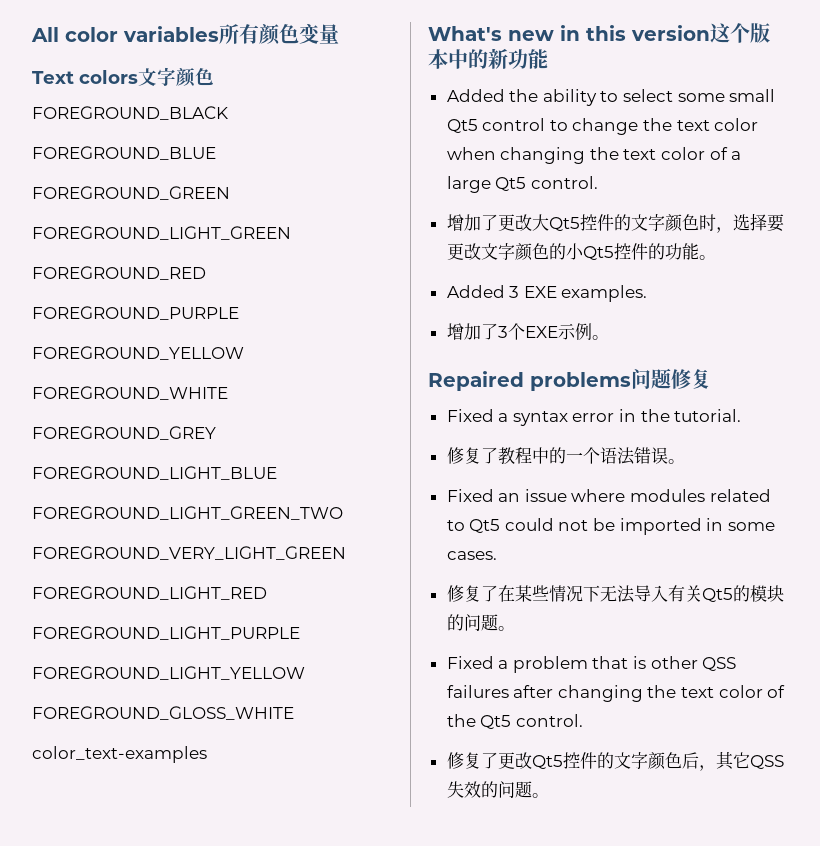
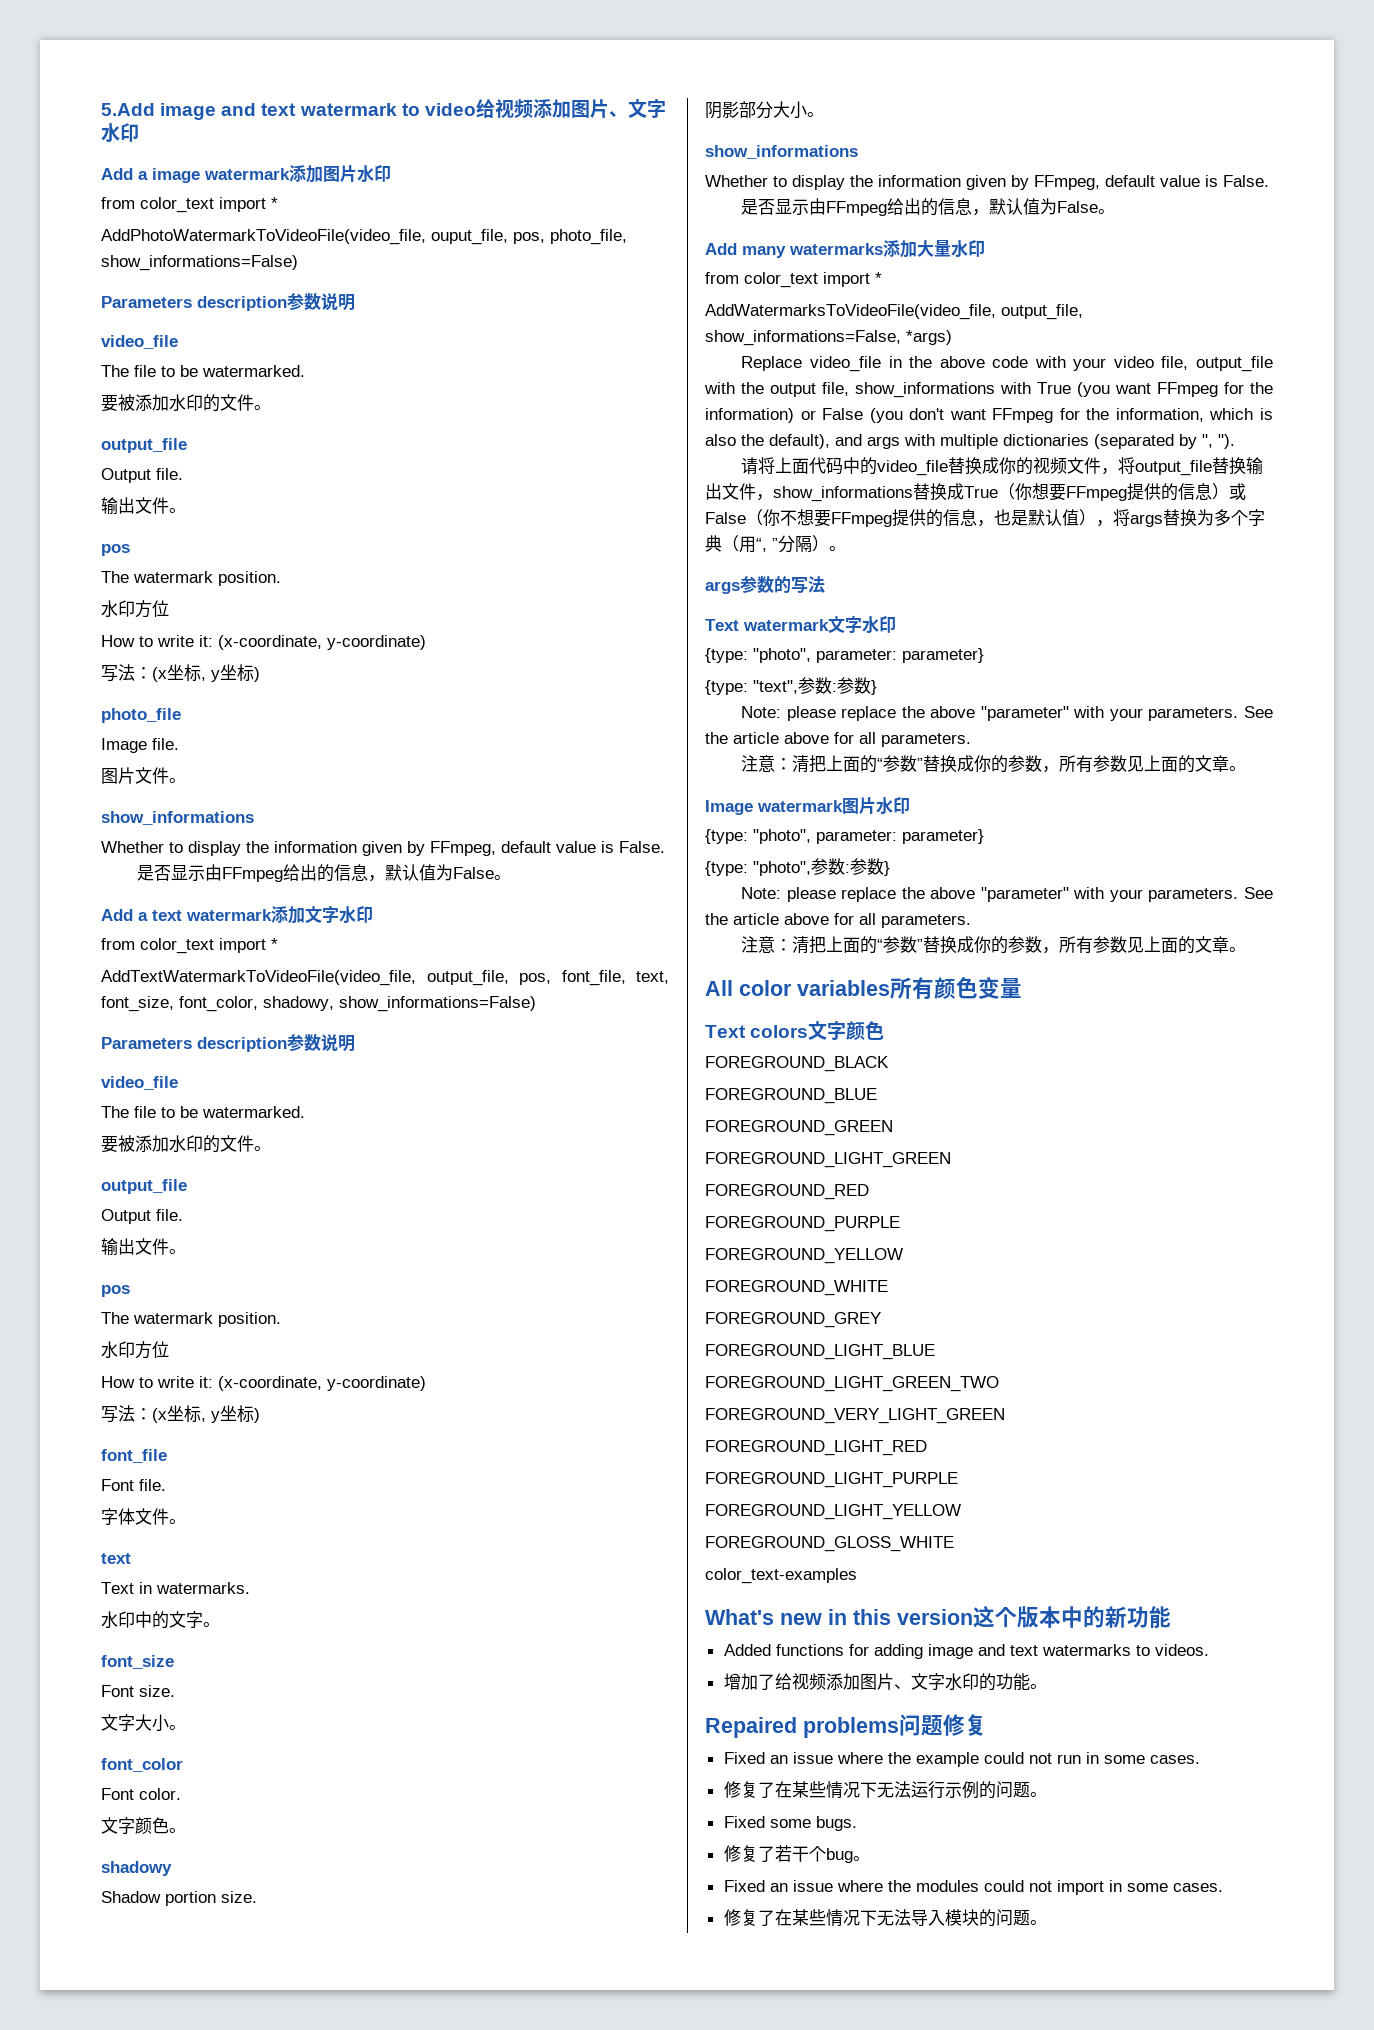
+ 5.Add image and text watermark to video给视频添加图片、文字水印
+ Add a image watermark添加图片水印
+ from color_text import *
+ AddPhotoWatermarkToVideoFile(video_file, ouput_file, pos, photo_file, show_informations=False)
+ Parameters description参数说明
+ video_file
+ The file to be watermarked.
+ 要被添加水印的文件。
+ output_file
+ Output file.
+ 输出文件。
+ pos
+ The watermark position.
+ 水印方位
+ How to write it: (x-coordinate, y-coordinate)
+ 写法：(x坐标, y坐标)
+ photo_file
+ Image file.
+ 图片文件。
+ show_informations
+ Whether to display the information given by FFmpeg, default value is False.
+ 是否显示由FFmpeg给出的信息，默认值为False。
+ Add a text watermark添加文字水印
+ from color_text import *
+ AddTextWatermarkToVideoFile(video_file, output_file, pos, font_file, text, font_size, font_color, shadowy, show_informations=False)
+ Parameters description参数说明
+ video_file
+ The file to be watermarked.
+ 要被添加水印的文件。
+ output_file
+ Output file.
+ 输出文件。
+ pos
+ The watermark position.
+ 水印方位
+ How to write it: (x-coordinate, y-coordinate)
+ 写法：(x坐标, y坐标)
+ font_file
+ Font file.
+ 字体文件。
+ text
+ Text in watermarks.
+ 水印中的文字。
+ font_size
+ Font size.
+ 文字大小。
+ font_color
+ Font color.
+ 文字颜色。
+ shadowy
+ Shadow portion size.
+ 阴影部分大小。
+ show_informations
+ Whether to display the information given by FFmpeg, default value is False.
+ 是否显示由FFmpeg给出的信息，默认值为False。
+ Add many watermarks添加大量水印
+ from color_text import *
+ AddWatermarksToVideoFile(video_file, output_file, show_informations=False, *args)
+ Replace video_file in the above code with your video file, output_file with the output file, show_informations with True (you want FFmpeg for the information) or False (you don't want FFmpeg for the information, which is also the default), and args with multiple dictionaries (separated by ", ").
+ 请将上面代码中的video_file替换成你的视频文件，将output_file替换输出文件，show_informations替换成True（你想要FFmpeg提供的信息）或False（你不想要FFmpeg提供的信息，也是默认值），将args替换为多个字典（用“, ”分隔）。
+ args参数的写法
+ Text watermark文字水印
+ {type: "photo", parameter: parameter}
+ {type: "text",参数:参数}
+ Note: please replace the above "parameter" with your parameters. See the article above for all parameters.
+ 注意：清把上面的“参数”替换成你的参数，所有参数见上面的文章。
+ Image watermark图片水印
+ {type: "photo", parameter: parameter}
+ {type: "photo",参数:参数}
+ Note: please replace the above "parameter" with your parameters. See the article above for all parameters.
+ 注意：清把上面的“参数”替换成你的参数，所有参数见上面的文章。
- Added the ability to select some small Qt5 control to change the text color when changing the text color of a large Qt5 control.
- 增加了更改大Qt5控件的文字颜色时，选择要更改文字颜色的小Qt5控件的功能。
- Added 3 EXE examples.
- 增加了3个EXE示例。
+ Added functions for adding image and text watermarks to videos.
+ 增加了给视频添加图片、文字水印的功能。
- Fixed a syntax error in the tutorial.
- 修复了教程中的一个语法错误。
+ Fixed an issue where the example could not run in some cases.
+ 修复了在某些情况下无法运行示例的问题。
+ Fixed some bugs.
+ 修复了若干个bug。
- Fixed an issue where modules related to Qt5 could not be imported in some cases.
+ Fixed an issue where the modules could not import in some cases.
- 修复了在某些情况下无法导入有关Qt5的模块的问题。
+ 修复了在某些情况下无法导入模块的问题。
- Fixed a problem that is other QSS failures after changing the text color of the Qt5 control.
- 修复了更改Qt5控件的文字颜色后，其它QSS失效的问题。

